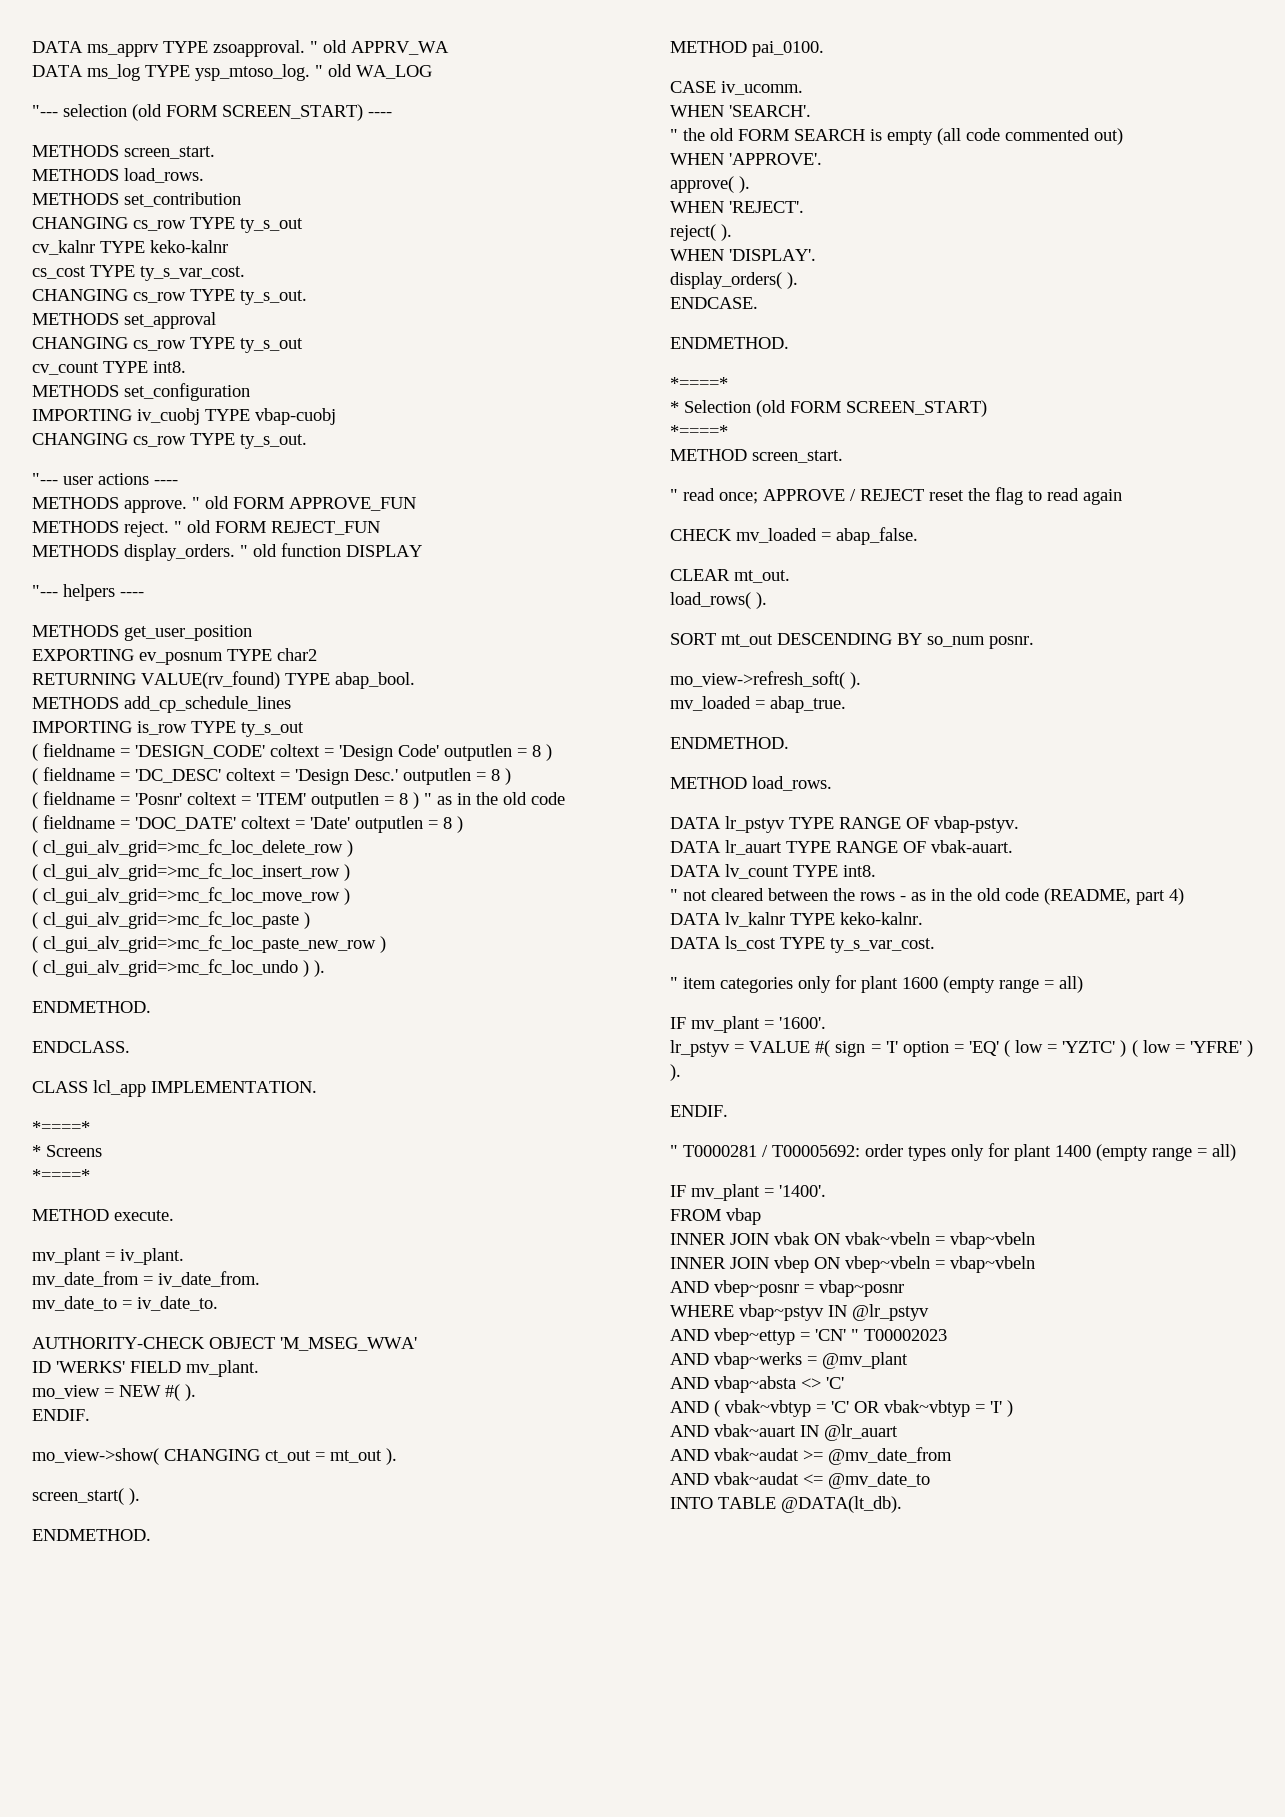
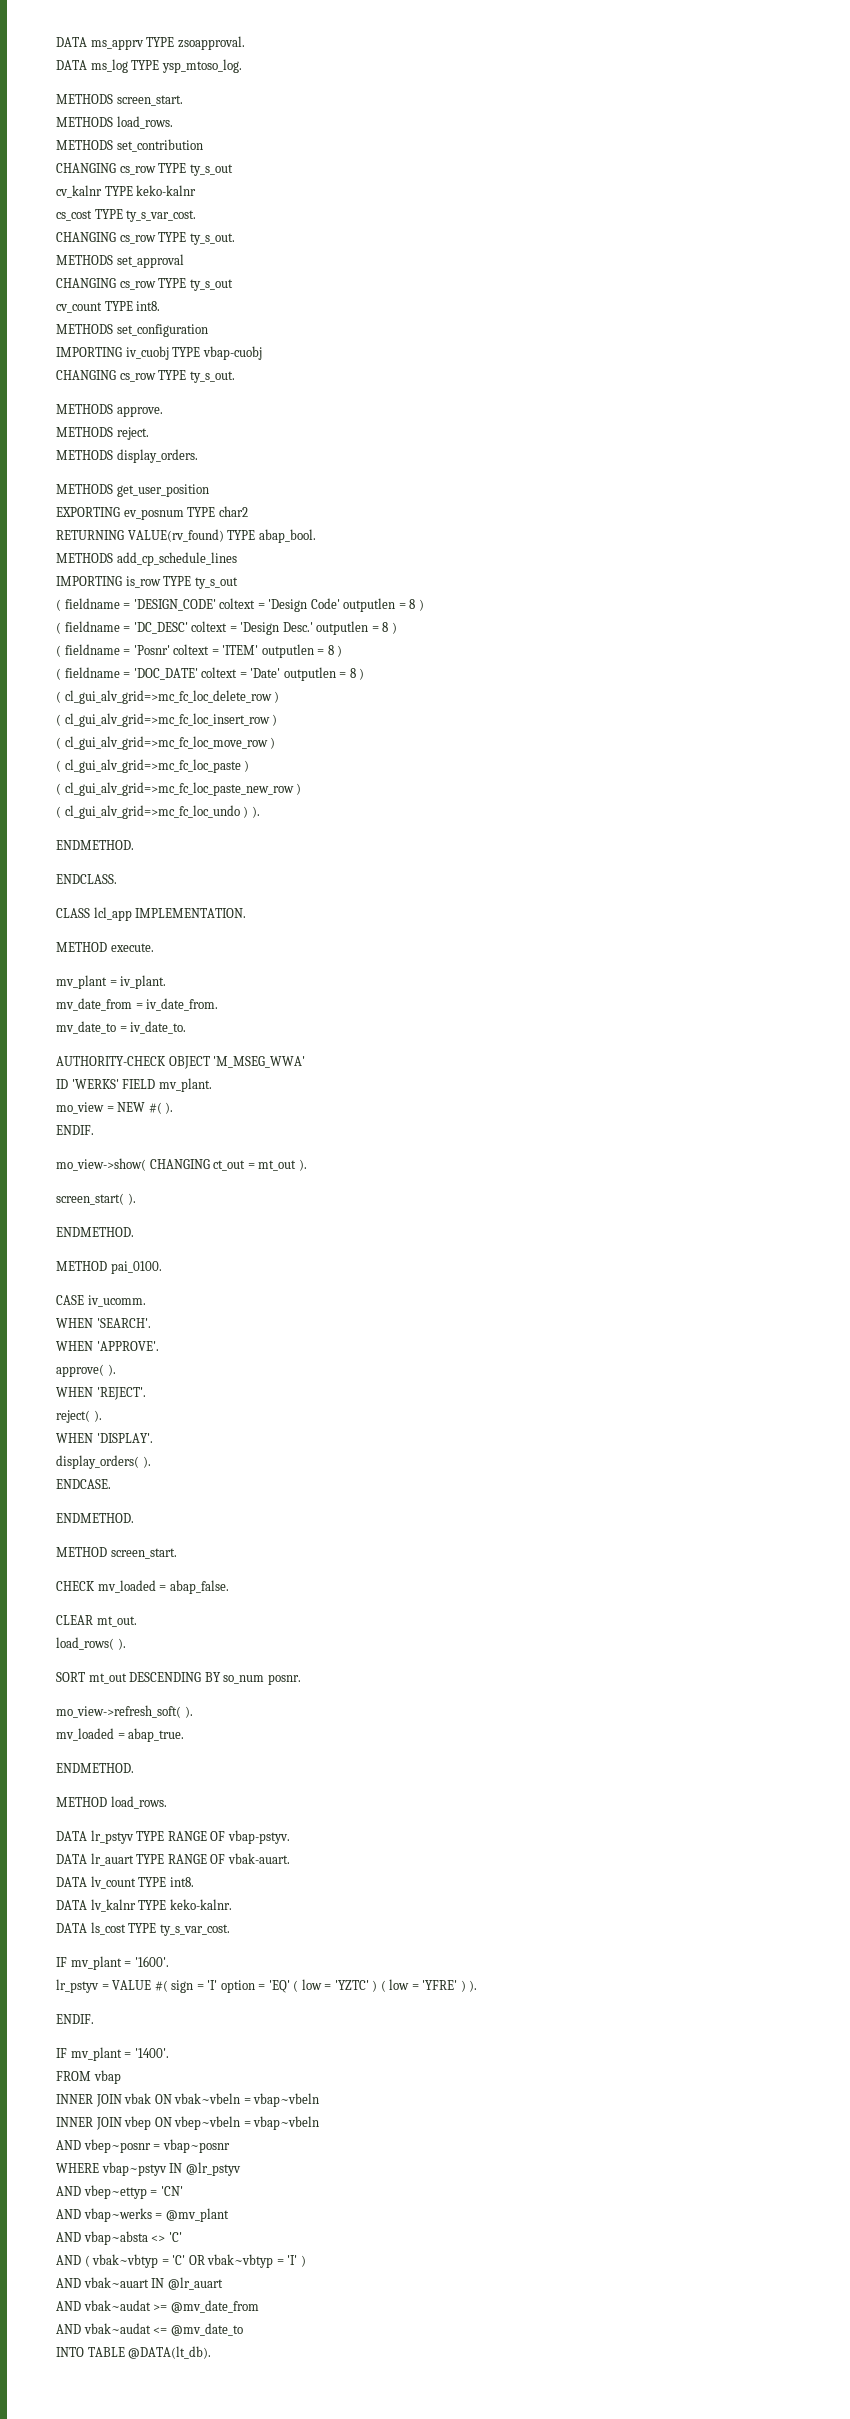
- " old APPRV_WA
- " old WA_LOG
- "--- selection (old FORM SCREEN_START) ----
- "--- user actions ----
- METHODS approve. " old FORM APPROVE_FUN
- METHODS reject. " old FORM REJECT_FUN
- METHODS display_orders. " old function DISPLAY
- "--- helpers ----
+ METHODS approve.
+ METHODS reject.
+ METHODS display_orders.
- ( fieldname = 'Posnr' coltext = 'ITEM' outputlen = 8 ) " as in the old code
+ ( fieldname = 'Posnr' coltext = 'ITEM' outputlen = 8 )
  CLASS lcl_app IMPLEMENTATION.
- *====*
- * Screens
- *====*
- " the old FORM SEARCH is empty (all code commented out)
  ENDCASE.
  ENDMETHOD.
- *====*
- * Selection (old FORM SCREEN_START)
- *====*
  METHOD screen_start.
- " read once; APPROVE / REJECT reset the flag to read again
- " not cleared between the rows - as in the old code (README, part 4)
- " item categories only for plant 1600 (empty range = all)
- " T0000281 / T00005692: order types only for plant 1400 (empty range = all)
- AND vbep~ettyp = 'CN' " T00002023
+ AND vbep~ettyp = 'CN'

